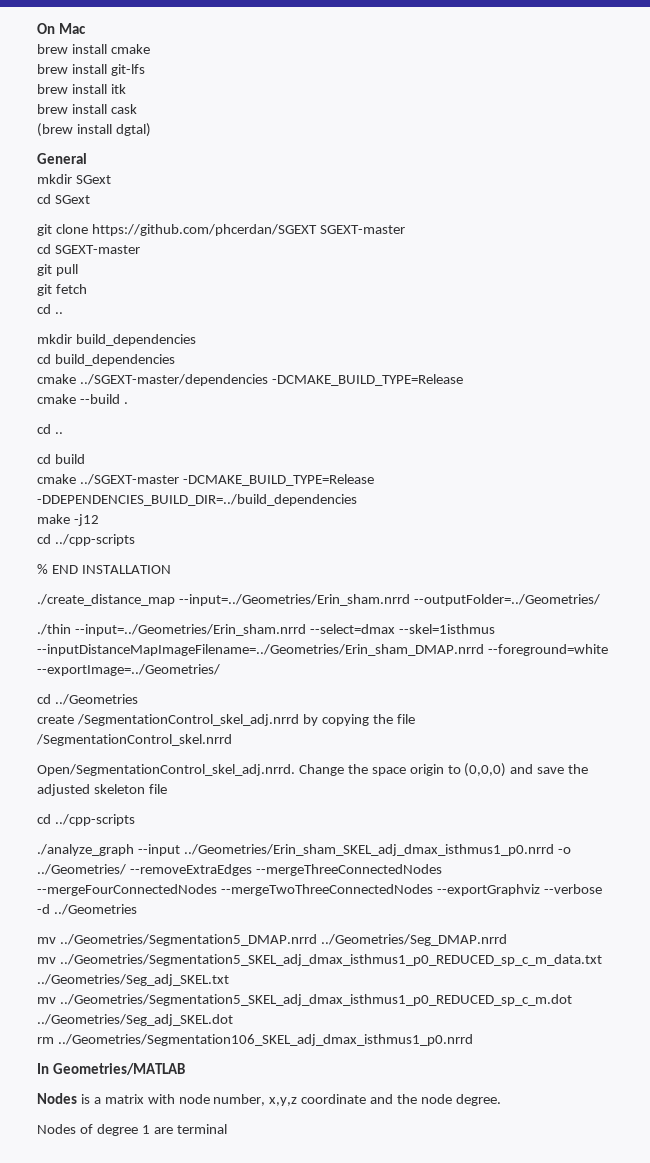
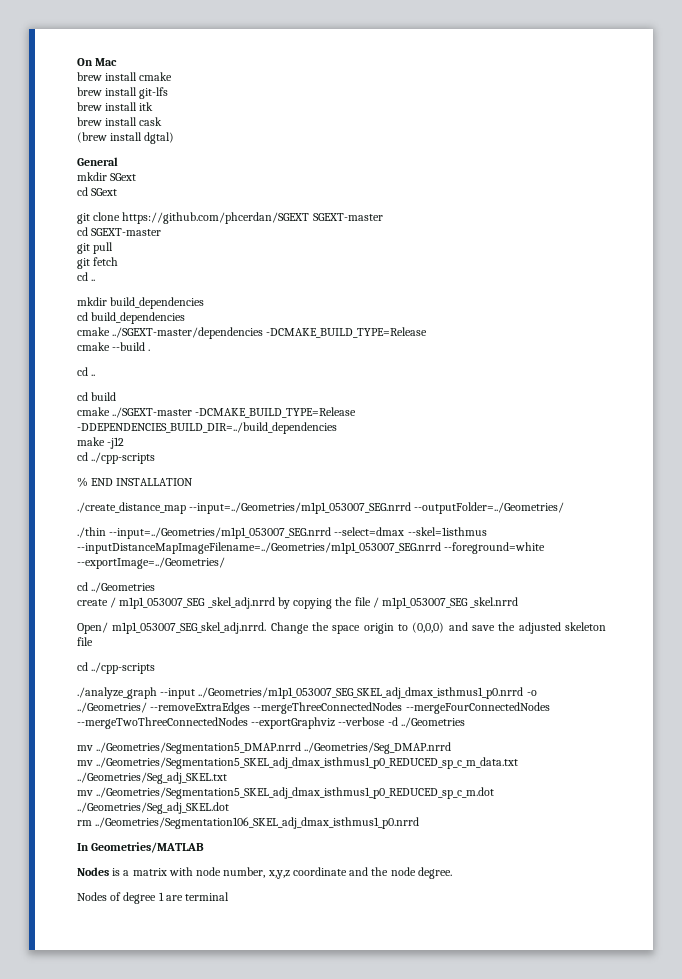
- ./create_distance_map --input=../Geometries/Erin_sham.nrrd --outputFolder=../Geometries/
+ ./create_distance_map --input=../Geometries/m1p1_053007_SEG.nrrd --outputFolder=../Geometries/
- ./thin --input=../Geometries/Erin_sham.nrrd --select=dmax --skel=1isthmus --inputDistanceMapImageFilename=../Geometries/Erin_sham_DMAP.nrrd --foreground=white --exportImage=../Geometries/
+ ./thin --input=../Geometries/m1p1_053007_SEG.nrrd --select=dmax --skel=1isthmus --inputDistanceMapImageFilename=../Geometries/m1p1_053007_SEG.nrrd --foreground=white --exportImage=../Geometries/
- create /SegmentationControl_skel_adj.nrrd by copying the file /SegmentationControl_skel.nrrd
- Open/SegmentationControl_skel_adj.nrrd. Change the space origin to (0,0,0) and save the adjusted skeleton file
+ create / m1p1_053007_SEG _skel_adj.nrrd by copying the file / m1p1_053007_SEG _skel.nrrd
+ Open/ m1p1_053007_SEG_skel_adj.nrrd. Change the space origin to (0,0,0) and save the adjusted skeleton file
- ./analyze_graph --input ../Geometries/Erin_sham_SKEL_adj_dmax_isthmus1_p0.nrrd -o ../Geometries/ --removeExtraEdges --mergeThreeConnectedNodes --mergeFourConnectedNodes --mergeTwoThreeConnectedNodes --exportGraphviz --verbose -d ../Geometries
+ ./analyze_graph --input ../Geometries/m1p1_053007_SEG_SKEL_adj_dmax_isthmus1_p0.nrrd -o ../Geometries/ --removeExtraEdges --mergeThreeConnectedNodes --mergeFourConnectedNodes --mergeTwoThreeConnectedNodes --exportGraphviz --verbose -d ../Geometries

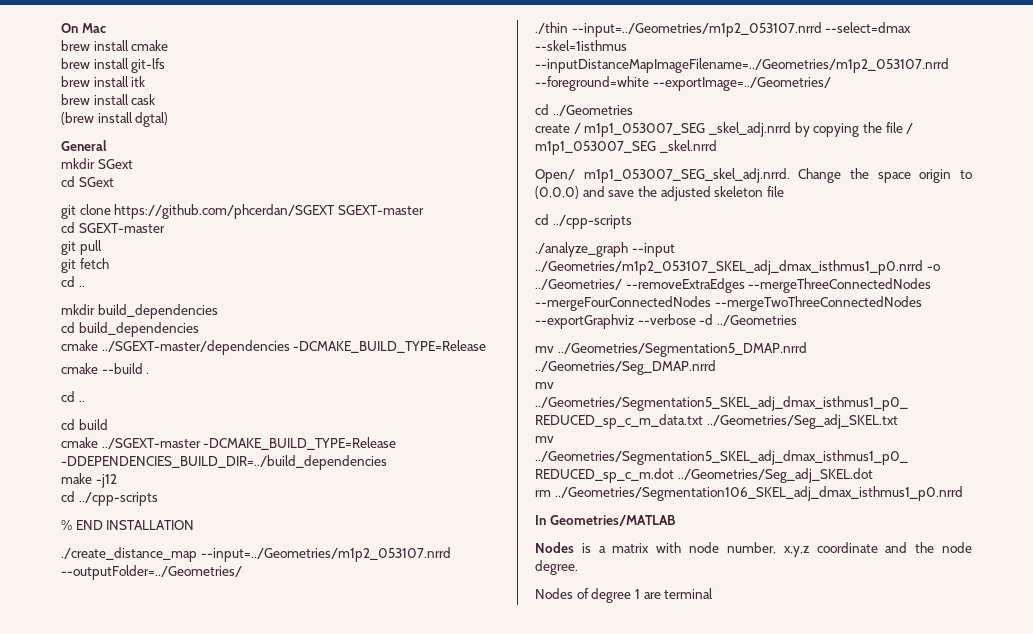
- ./create_distance_map --input=../Geometries/m1p1_053007_SEG.nrrd --outputFolder=../Geometries/
+ ./create_distance_map --input=../Geometries/m1p2_053107.nrrd --outputFolder=../Geometries/
- ./thin --input=../Geometries/m1p1_053007_SEG.nrrd --select=dmax --skel=1isthmus --inputDistanceMapImageFilename=../Geometries/m1p1_053007_SEG.nrrd --foreground=white --exportImage=../Geometries/
+ ./thin --input=../Geometries/m1p2_053107.nrrd --select=dmax --skel=1isthmus --inputDistanceMapImageFilename=../Geometries/m1p2_053107.nrrd --foreground=white --exportImage=../Geometries/
- ./analyze_graph --input ../Geometries/m1p1_053007_SEG_SKEL_adj_dmax_isthmus1_p0.nrrd -o ../Geometries/ --removeExtraEdges --mergeThreeConnectedNodes --mergeFourConnectedNodes --mergeTwoThreeConnectedNodes --exportGraphviz --verbose -d ../Geometries
+ ./analyze_graph --input ../Geometries/m1p2_053107_SKEL_adj_dmax_isthmus1_p0.nrrd -o ../Geometries/ --removeExtraEdges --mergeThreeConnectedNodes --mergeFourConnectedNodes --mergeTwoThreeConnectedNodes --exportGraphviz --verbose -d ../Geometries

